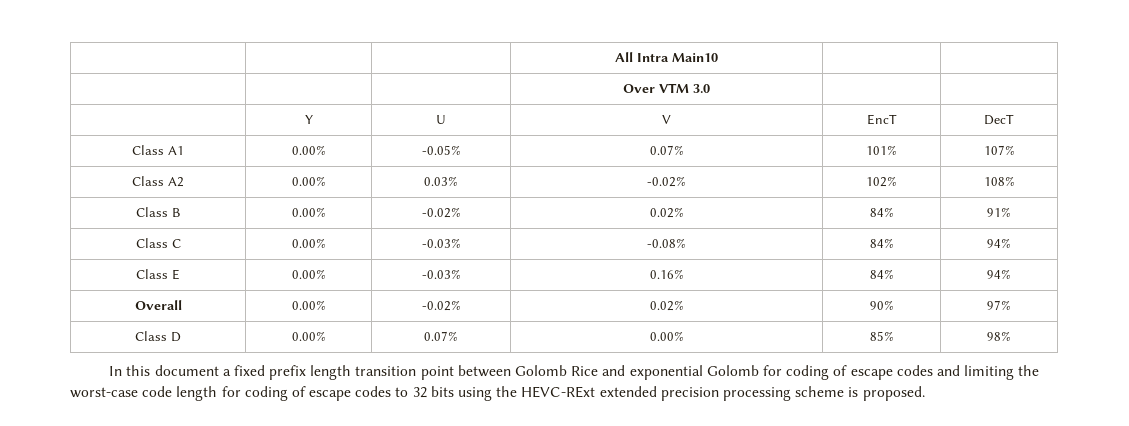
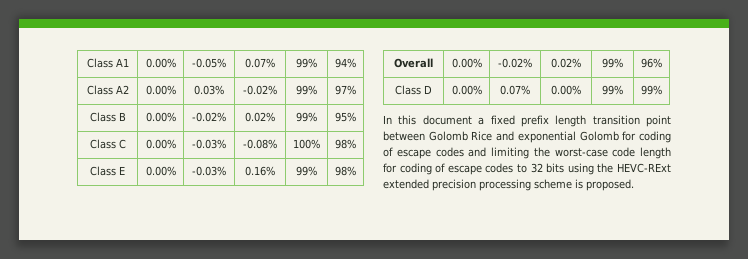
- | | | All Intra Main10 | |
- | | | Over VTM 3.0 | |
- | Y | U | V | EncT | DecT
- Class A1 | 0.00% | -0.05% | 0.07% | 101% | 107%
+ Class A1 | 0.00% | -0.05% | 0.07% | 99% | 94%
- Class A2 | 0.00% | 0.03% | -0.02% | 102% | 108%
+ Class A2 | 0.00% | 0.03% | -0.02% | 99% | 97%
- Class B | 0.00% | -0.02% | 0.02% | 84% | 91%
+ Class B | 0.00% | -0.02% | 0.02% | 99% | 95%
- Class C | 0.00% | -0.03% | -0.08% | 84% | 94%
+ Class C | 0.00% | -0.03% | -0.08% | 100% | 98%
- Class E | 0.00% | -0.03% | 0.16% | 84% | 94%
+ Class E | 0.00% | -0.03% | 0.16% | 99% | 98%
- Overall | 0.00% | -0.02% | 0.02% | 90% | 97%
+ Overall | 0.00% | -0.02% | 0.02% | 99% | 96%
- Class D | 0.00% | 0.07% | 0.00% | 85% | 98%
+ Class D | 0.00% | 0.07% | 0.00% | 99% | 99%

